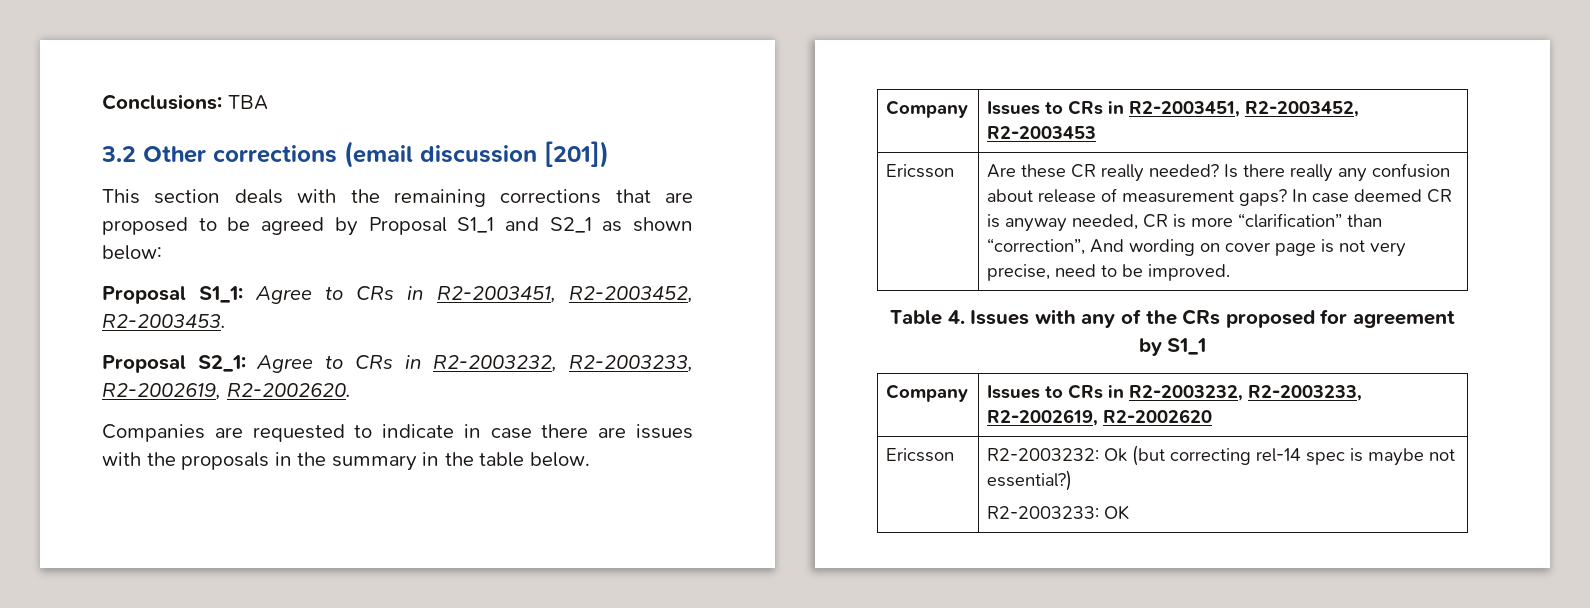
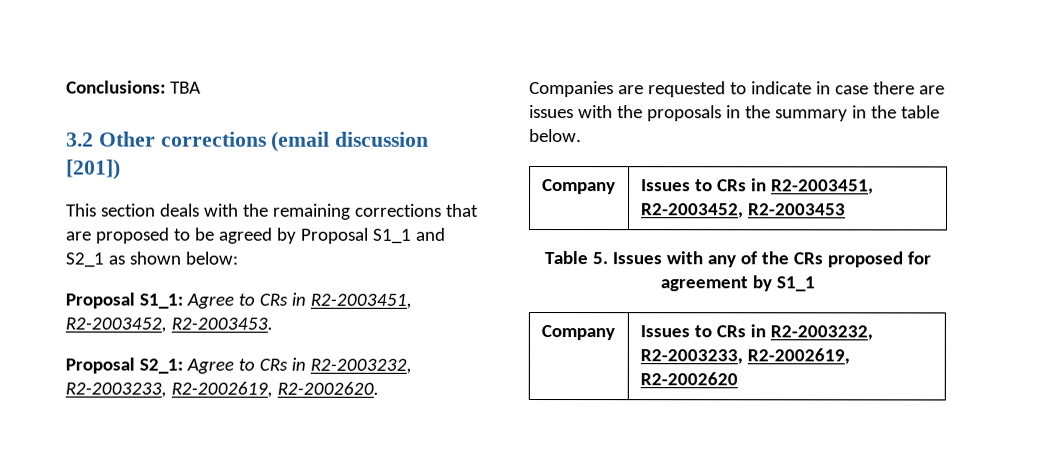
- Ericsson | Are these CR really needed? Is there really any confusion about release of measurement gaps? In case deemed CR is anyway needed, CR is more “clarification” than “correction”, And wording on cover page is not very precise, need to be improved.
- Table 4. Issues with any of the CRs proposed for agreement by S1_1
+ Table 5. Issues with any of the CRs proposed for agreement by S1_1
- Ericsson | R2-2003232: Ok (but correcting rel-14 spec is maybe not essential?)
- R2-2003233: OK

